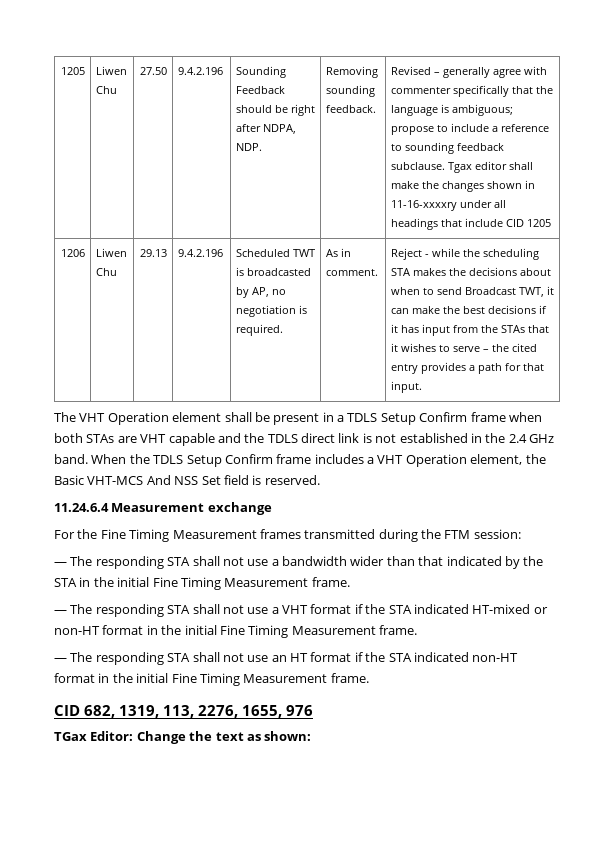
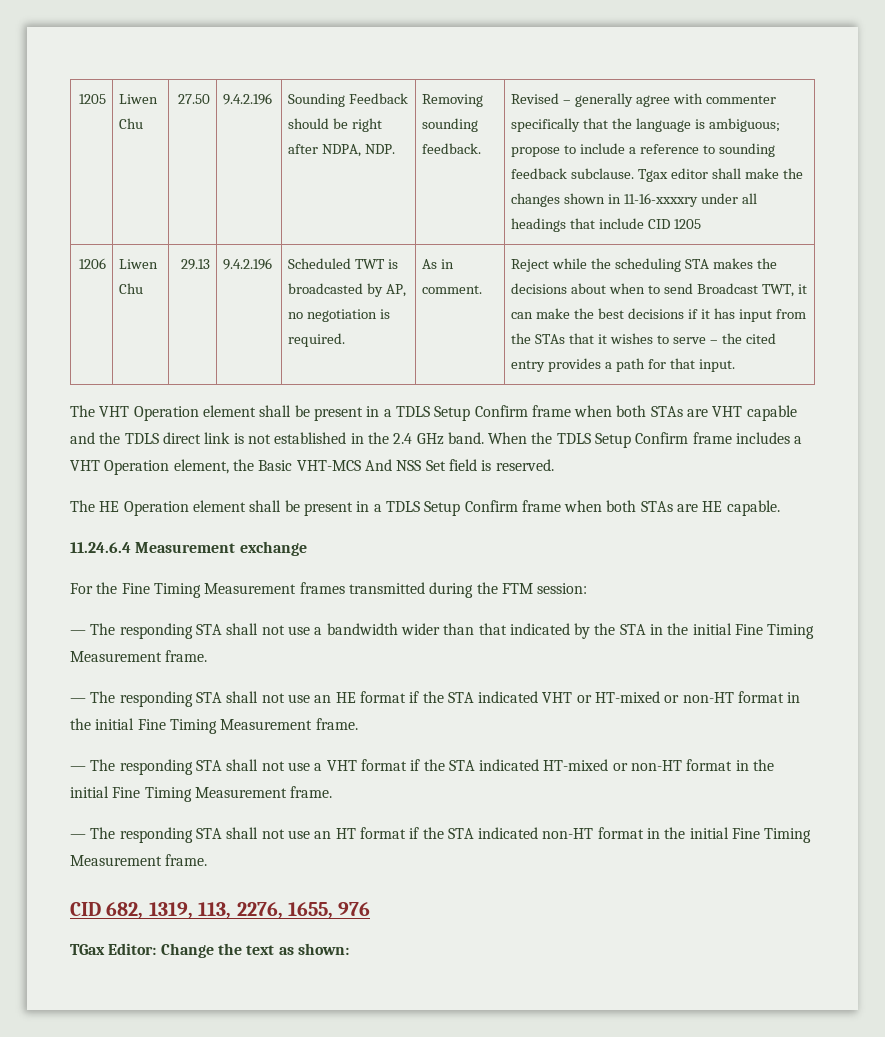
- Reject - while the scheduling STA makes the decisions about when to send Broadcast TWT, it can make the best decisions if it has input from the STAs that it wishes to serve – the cited entry provides a path for that input.
+ Reject while the scheduling STA makes the decisions about when to send Broadcast TWT, it can make the best decisions if it has input from the STAs that it wishes to serve – the cited entry provides a path for that input.
+ The HE Operation element shall be present in a TDLS Setup Confirm frame when both STAs are HE capable.
+ — The responding STA shall not use an HE format if the STA indicated VHT or HT-mixed or non-HT format in the initial Fine Timing Measurement frame.

